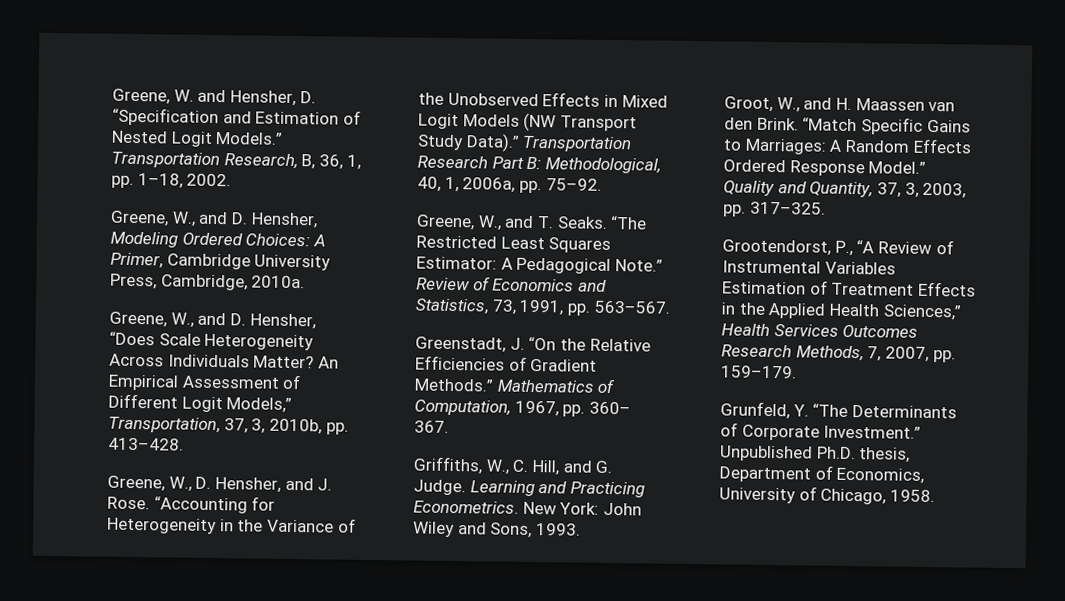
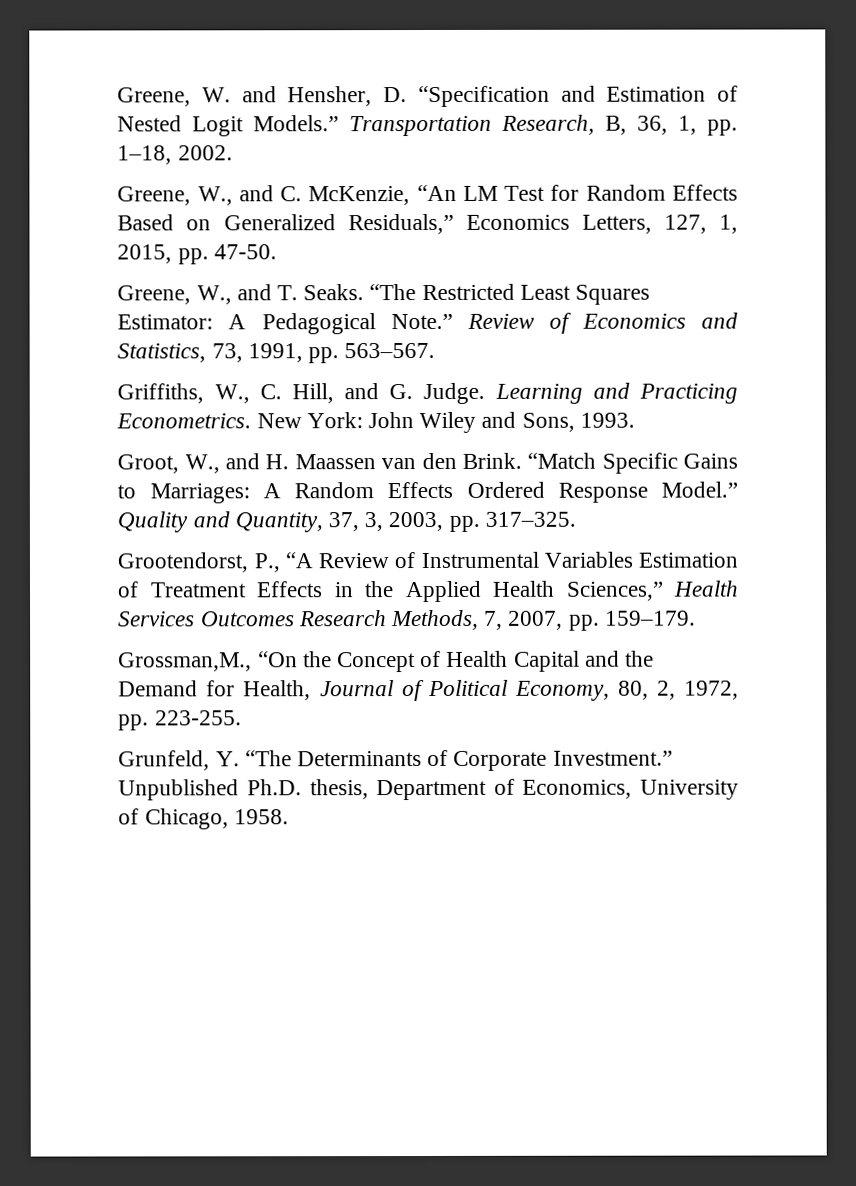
- Greene, W., and D. Hensher, Modeling Ordered Choices: A Primer, Cambridge University Press, Cambridge, 2010a.
- Greene, W., and D. Hensher, “Does Scale Heterogeneity Across Individuals Matter? An Empirical Assessment of Different Logit Models,” Transportation, 37, 3, 2010b, pp. 413–428.
- Greene, W., D. Hensher, and J. Rose. “Accounting for Heterogeneity in the Variance of the Unobserved Effects in Mixed Logit Models (NW Transport Study Data).” Transportation Research Part B: Methodological, 40, 1, 2006a, pp. 75–92.
+ Greene, W., and C. McKenzie, “An LM Test for Random Effects Based on Generalized Residuals,” Economics Letters, 127, 1, 2015, pp. 47-50.
- Greenstadt, J. “On the Relative Efficiencies of Gradient Methods.” Mathematics of Computation, 1967, pp. 360– 367.
+ Grossman,M., “On the Concept of Health Capital and the Demand for Health, Journal of Political Economy, 80, 2, 1972, pp. 223-255.

